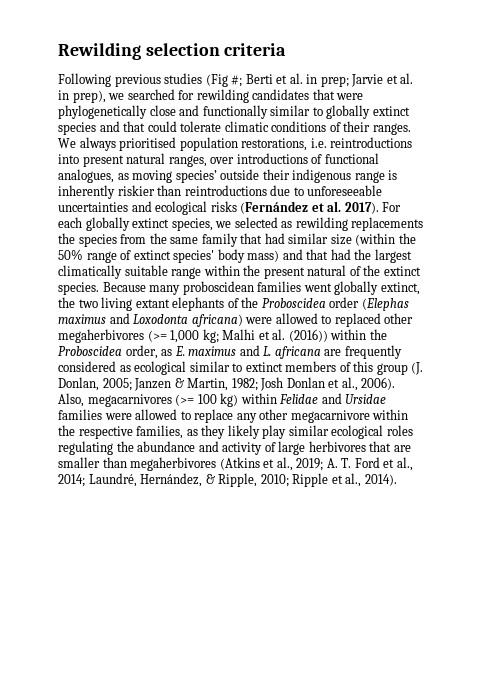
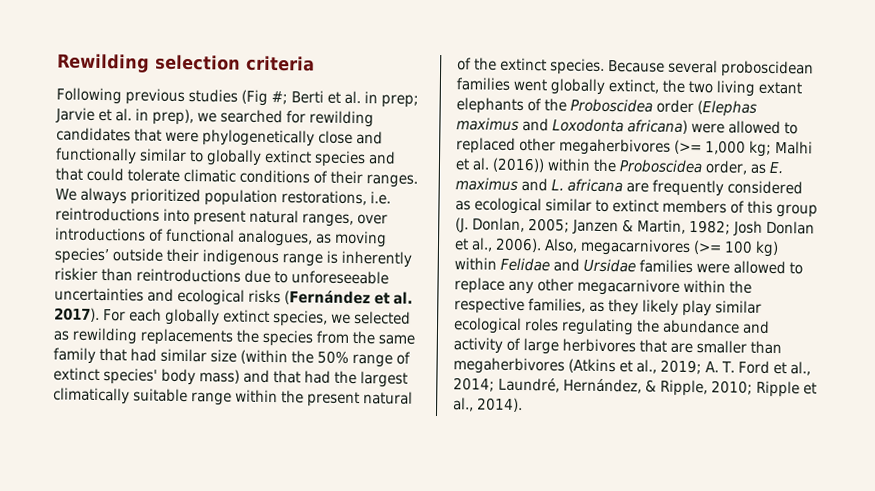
- We always prioritised population restorations, i.e. reintroductions into present natural ranges, over introductions of functional analogues, as moving species’ outside their indigenous range is inherently riskier than reintroductions due to unforeseeable uncertainties and ecological risks (Fernández et al. 2017).
+ We always prioritized population restorations, i.e. reintroductions into present natural ranges, over introductions of functional analogues, as moving species’ outside their indigenous range is inherently riskier than reintroductions due to unforeseeable uncertainties and ecological risks (Fernández et al. 2017).
- Because many proboscidean families went globally extinct, the two living extant elephants of the Proboscidea order (Elephas maximus and Loxodonta africana) were allowed to replaced other megaherbivores (>= 1,000 kg;
+ Because several proboscidean families went globally extinct, the two living extant elephants of the Proboscidea order (Elephas maximus and Loxodonta africana) were allowed to replaced other megaherbivores (>= 1,000 kg;

